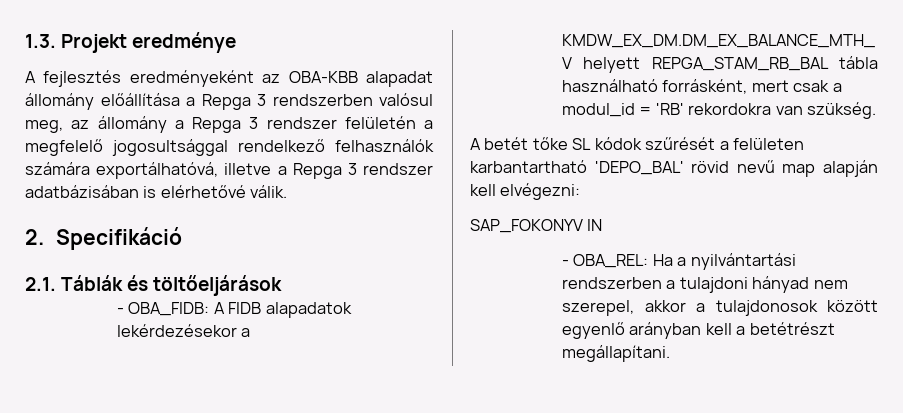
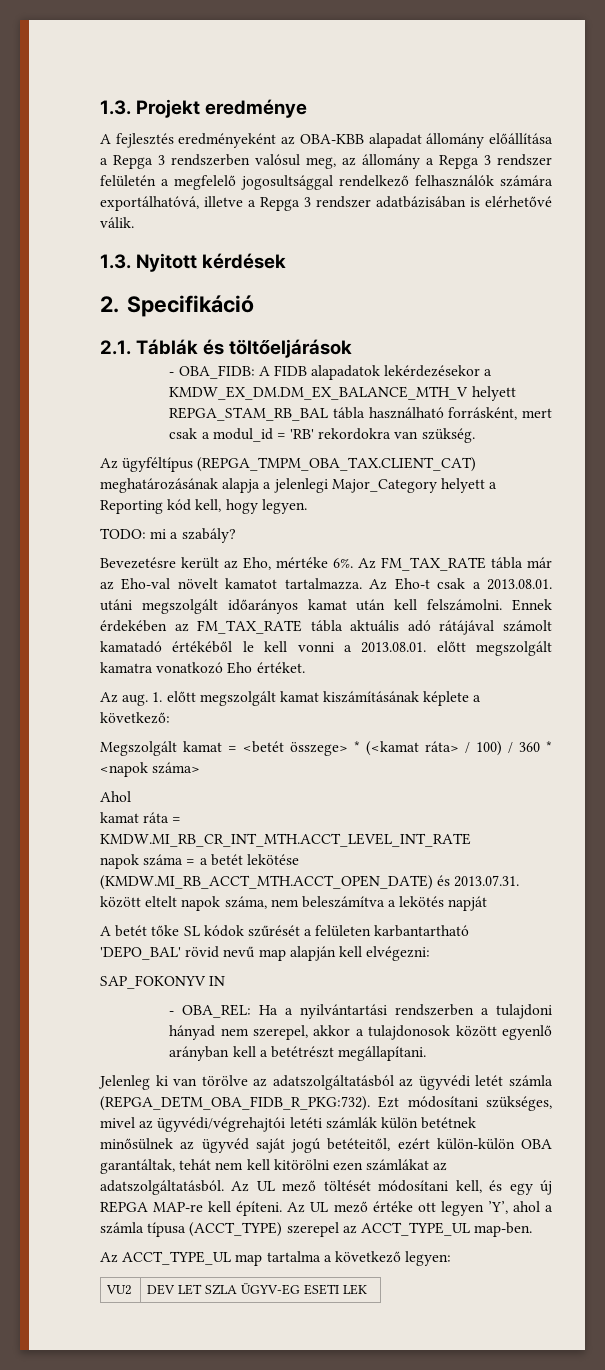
+ 1.3. Nyitott kérdések
+ Az ügyféltípus (REPGA_TMPM_OBA_TAX.CLIENT_CAT) meghatározásának alapja a jelenlegi Major_Category helyett a Reporting kód kell, hogy legyen.
+ TODO: mi a szabály?
+ Bevezetésre került az Eho, mértéke 6%. Az FM_TAX_RATE tábla már az Eho-val növelt kamatot tartalmazza. Az Eho-t csak a 2013.08.01. utáni megszolgált időarányos kamat után kell felszámolni. Ennek érdekében az FM_TAX_RATE tábla aktuális adó rátájával számolt kamatadó értékéből le kell vonni a 2013.08.01. előtt megszolgált kamatra vonatkozó Eho értéket.
+ Az aug. 1. előtt megszolgált kamat kiszámításának képlete a következő:
+ Megszolgált kamat = <betét összege> * (<kamat ráta> / 100) / 360 * <napok száma>
+ Ahol
+ kamat ráta = KMDW.MI_RB_CR_INT_MTH.ACCT_LEVEL_INT_RATE
+ napok száma = a betét lekötése (KMDW.MI_RB_ACCT_MTH.ACCT_OPEN_DATE) és 2013.07.31. között eltelt napok száma, nem beleszámítva a lekötés napját
+ Jelenleg ki van törölve az adatszolgáltatásból az ügyvédi letét számla (REPGA_DETM_OBA_FIDB_R_PKG:732). Ezt módosítani szükséges, mivel az ügyvédi/végrehajtói letéti számlák külön betétnek minősülnek az ügyvéd saját jogú betéteitől, ezért külön-külön OBA garantáltak, tehát nem kell kitörölni ezen számlákat az adatszolgáltatásból. Az UL mező töltését módosítani kell, és egy új REPGA MAP-re kell építeni. Az UL mező értéke ott legyen ’Y’, ahol a számla típusa (ACCT_TYPE) szerepel az ACCT_TYPE_UL map-ben.
+ Az ACCT_TYPE_UL map tartalma a következő legyen:
+ VU2 | DEV LET SZLA ÜGYV-EG ESETI LEK

